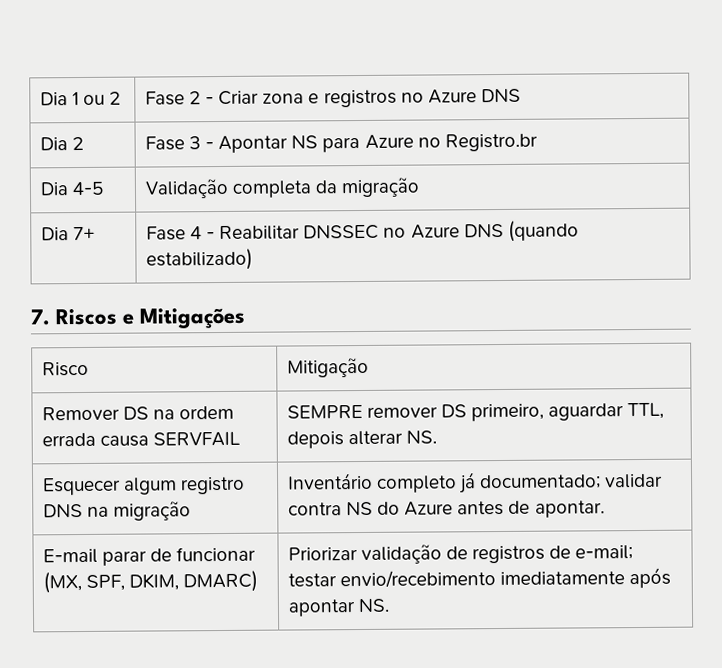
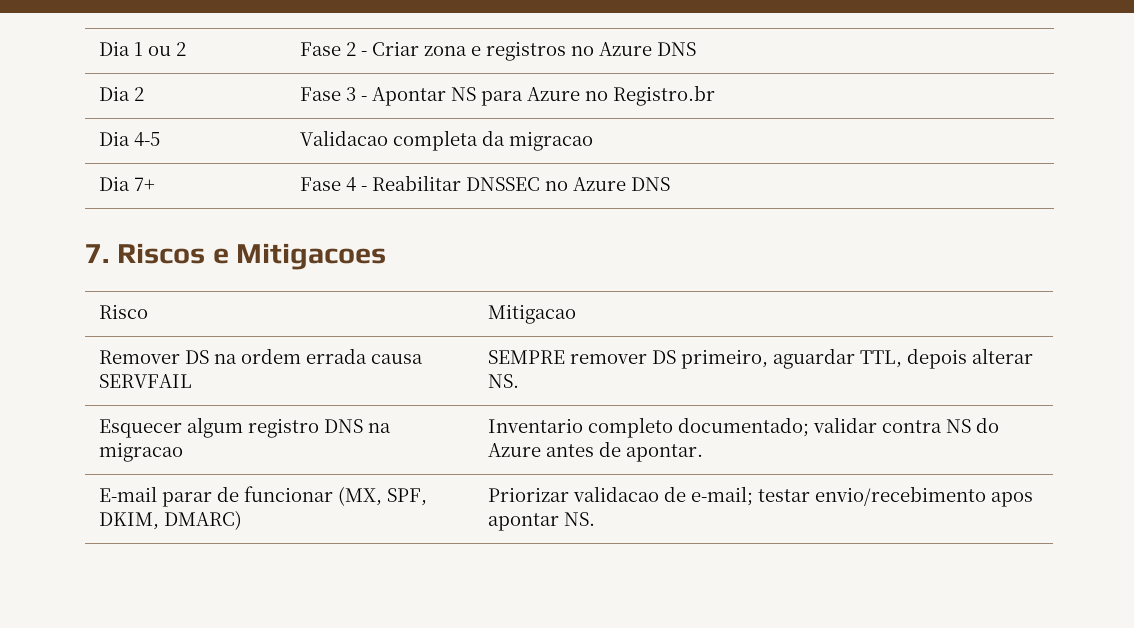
- Dia 4-5 | Validação completa da migração
+ Dia 4-5 | Validacao completa da migracao
- Dia 7+ | Fase 4 - Reabilitar DNSSEC no Azure DNS (quando estabilizado)
+ Dia 7+ | Fase 4 - Reabilitar DNSSEC no Azure DNS
- 7. Riscos e Mitigações
+ 7. Riscos e Mitigacoes
- Risco | Mitigação
+ Risco | Mitigacao
- Esquecer algum registro DNS na migração | Inventário completo já documentado; validar contra NS do Azure antes de apontar.
+ Esquecer algum registro DNS na migracao | Inventario completo documentado; validar contra NS do Azure antes de apontar.
- E-mail parar de funcionar (MX, SPF, DKIM, DMARC) | Priorizar validação de registros de e-mail; testar envio/recebimento imediatamente após apontar NS.
+ E-mail parar de funcionar (MX, SPF, DKIM, DMARC) | Priorizar validacao de e-mail; testar envio/recebimento apos apontar NS.

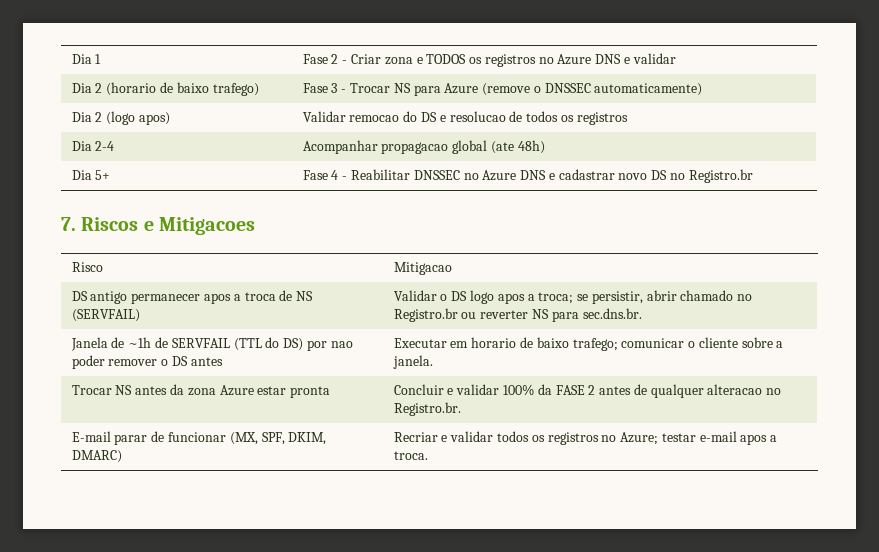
- Dia 1 ou 2 | Fase 2 - Criar zona e registros no Azure DNS
- Dia 2 | Fase 3 - Apontar NS para Azure no Registro.br
- Dia 4-5 | Validacao completa da migracao
- Dia 7+ | Fase 4 - Reabilitar DNSSEC no Azure DNS
+ Dia 1 | Fase 2 - Criar zona e TODOS os registros no Azure DNS e validar
+ Dia 2 (horario de baixo trafego) | Fase 3 - Trocar NS para Azure (remove o DNSSEC automaticamente)
+ Dia 2 (logo apos) | Validar remocao do DS e resolucao de todos os registros
+ Dia 2-4 | Acompanhar propagacao global (ate 48h)
+ Dia 5+ | Fase 4 - Reabilitar DNSSEC no Azure DNS e cadastrar novo DS no Registro.br
- Remover DS na ordem errada causa SERVFAIL | SEMPRE remover DS primeiro, aguardar TTL, depois alterar NS.
- Esquecer algum registro DNS na migracao | Inventario completo documentado; validar contra NS do Azure antes de apontar.
+ DS antigo permanecer apos a troca de NS (SERVFAIL) | Validar o DS logo apos a troca; se persistir, abrir chamado no Registro.br ou reverter NS para sec.dns.br.
+ Janela de ~1h de SERVFAIL (TTL do DS) por nao poder remover o DS antes | Executar em horario de baixo trafego; comunicar o cliente sobre a janela.
+ Trocar NS antes da zona Azure estar pronta | Concluir e validar 100% da FASE 2 antes de qualquer alteracao no Registro.br.
- E-mail parar de funcionar (MX, SPF, DKIM, DMARC) | Priorizar validacao de e-mail; testar envio/recebimento apos apontar NS.
+ E-mail parar de funcionar (MX, SPF, DKIM, DMARC) | Recriar e validar todos os registros no Azure; testar e-mail apos a troca.

